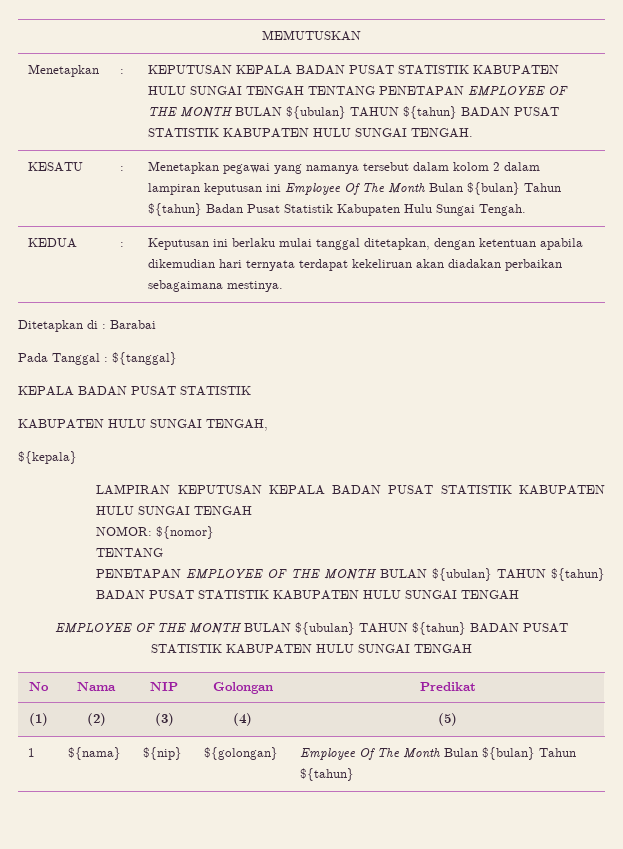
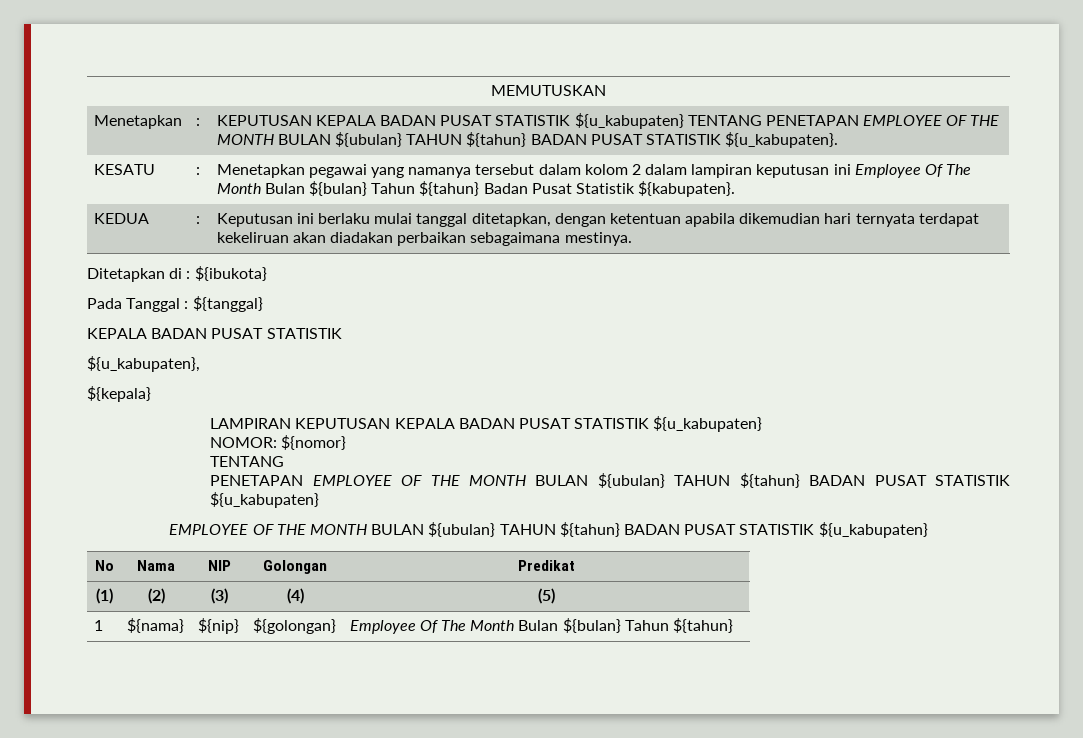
- Menetapkan | : | KEPUTUSAN KEPALA BADAN PUSAT STATISTIK KABUPATEN HULU SUNGAI TENGAH TENTANG PENETAPAN EMPLOYEE OF THE MONTH BULAN ${ubulan} TAHUN ${tahun} BADAN PUSAT STATISTIK KABUPATEN HULU SUNGAI TENGAH.
+ Menetapkan | : | KEPUTUSAN KEPALA BADAN PUSAT STATISTIK ${u_kabupaten} TENTANG PENETAPAN EMPLOYEE OF THE MONTH BULAN ${ubulan} TAHUN ${tahun} BADAN PUSAT STATISTIK ${u_kabupaten}.
- KESATU | : | Menetapkan pegawai yang namanya tersebut dalam kolom 2 dalam lampiran keputusan ini Employee Of The Month Bulan ${bulan} Tahun ${tahun} Badan Pusat Statistik Kabupaten Hulu Sungai Tengah.
+ KESATU | : | Menetapkan pegawai yang namanya tersebut dalam kolom 2 dalam lampiran keputusan ini Employee Of The Month Bulan ${bulan} Tahun ${tahun} Badan Pusat Statistik ${kabupaten}.
- Ditetapkan di : Barabai
+ Ditetapkan di : ${ibukota}
- KABUPATEN HULU SUNGAI TENGAH,
+ ${u_kabupaten},
- LAMPIRAN KEPUTUSAN KEPALA BADAN PUSAT STATISTIK KABUPATEN HULU SUNGAI TENGAH
+ LAMPIRAN KEPUTUSAN KEPALA BADAN PUSAT STATISTIK ${u_kabupaten}
- PENETAPAN EMPLOYEE OF THE MONTH BULAN ${ubulan} TAHUN ${tahun} BADAN PUSAT STATISTIK KABUPATEN HULU SUNGAI TENGAH
- EMPLOYEE OF THE MONTH BULAN ${ubulan} TAHUN ${tahun} BADAN PUSAT STATISTIK KABUPATEN HULU SUNGAI TENGAH
+ PENETAPAN EMPLOYEE OF THE MONTH BULAN ${ubulan} TAHUN ${tahun} BADAN PUSAT STATISTIK ${u_kabupaten}
+ EMPLOYEE OF THE MONTH BULAN ${ubulan} TAHUN ${tahun} BADAN PUSAT STATISTIK ${u_kabupaten}

